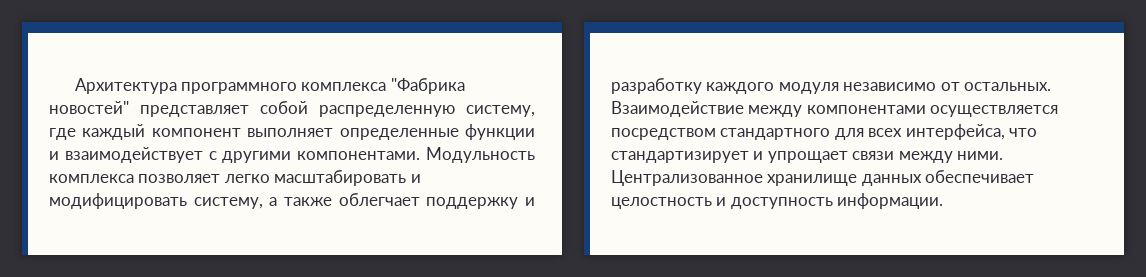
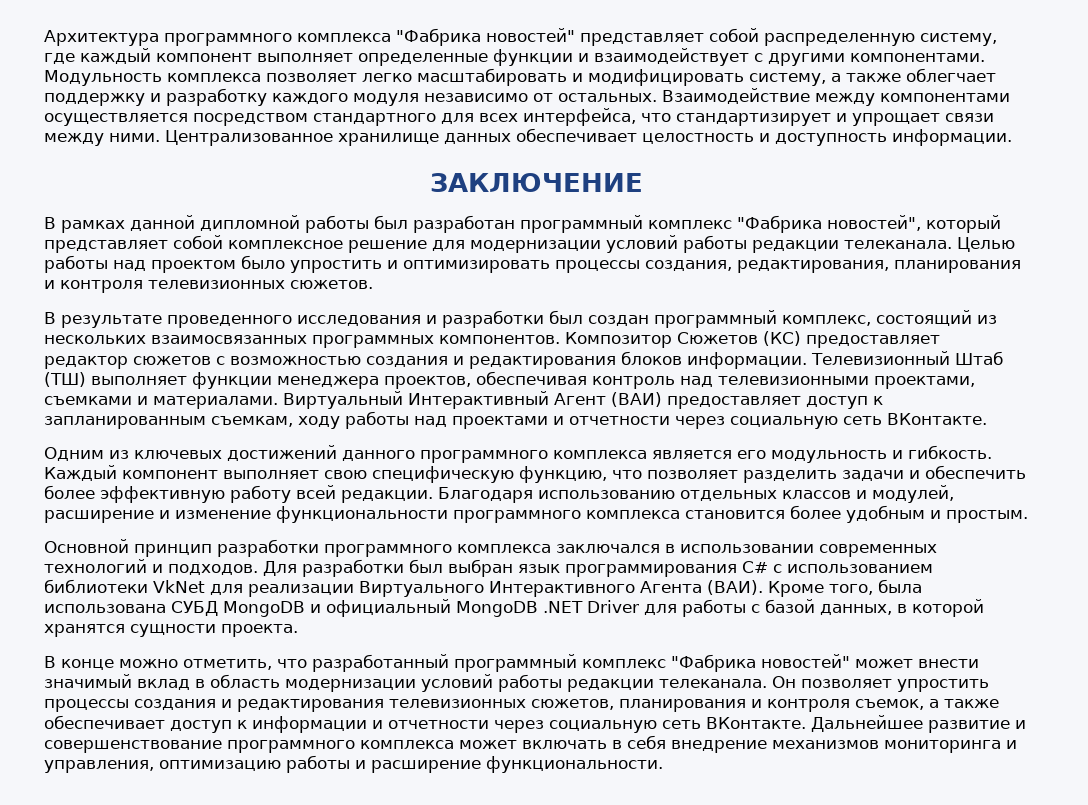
+ ЗАКЛЮЧЕНИЕ
+ В рамках данной дипломной работы был разработан программный комплекс "Фабрика новостей", который представляет собой комплексное решение для модернизации условий работы редакции телеканала. Целью работы над проектом было упростить и оптимизировать процессы создания, редактирования, планирования и контроля телевизионных сюжетов.
+ В результате проведенного исследования и разработки был создан программный комплекс, состоящий из нескольких взаимосвязанных программных компонентов. Композитор Сюжетов (КС) предоставляет редактор сюжетов с возможностью создания и редактирования блоков информации. Телевизионный Штаб (ТШ) выполняет функции менеджера проектов, обеспечивая контроль над телевизионными проектами, съемками и материалами. Виртуальный Интерактивный Агент (ВАИ) предоставляет доступ к запланированным съемкам, ходу работы над проектами и отчетности через социальную сеть ВКонтакте.
+ Одним из ключевых достижений данного программного комплекса является его модульность и гибкость. Каждый компонент выполняет свою специфическую функцию, что позволяет разделить задачи и обеспечить более эффективную работу всей редакции. Благодаря использованию отдельных классов и модулей, расширение и изменение функциональности программного комплекса становится более удобным и простым.
+ Основной принцип разработки программного комплекса заключался в использовании современных технологий и подходов. Для разработки был выбран язык программирования C# с использованием библиотеки VkNet для реализации Виртуального Интерактивного Агента (ВАИ). Кроме того, была использована СУБД MongoDB и официальный MongoDB .NET Driver для работы с базой данных, в которой хранятся сущности проекта.
+ В конце можно отметить, что разработанный программный комплекс "Фабрика новостей" может внести значимый вклад в область модернизации условий работы редакции телеканала. Он позволяет упростить процессы создания и редактирования телевизионных сюжетов, планирования и контроля съемок, а также обеспечивает доступ к информации и отчетности через социальную сеть ВКонтакте. Дальнейшее развитие и совершенствование программного комплекса может включать в себя внедрение механизмов мониторинга и управления, оптимизацию работы и расширение функциональности.

